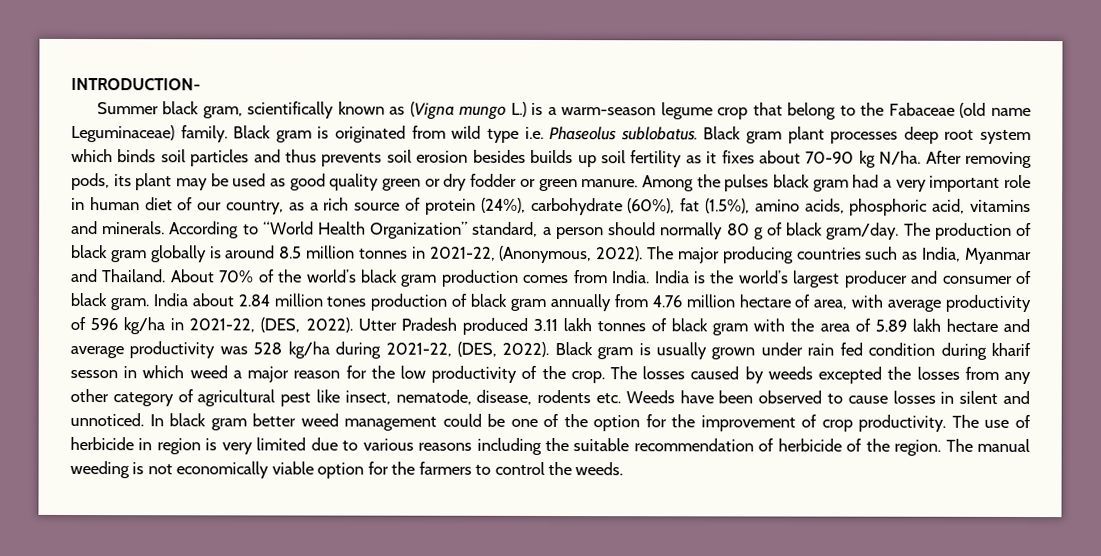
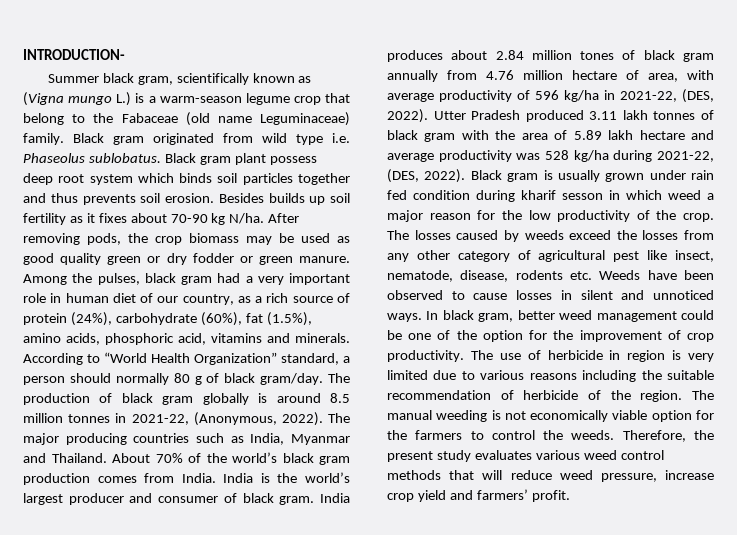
- Black gram is originated from wild type i.e. Phaseolus sublobatus.
+ Black gram originated from wild type i.e. Phaseolus sublobatus.
- Black gram plant processes deep root system which binds soil particles and thus prevents soil erosion besides builds up soil fertility as it fixes about 70-90 kg N/ha.
+ Black gram plant possess deep root system which binds soil particles together and thus prevents soil erosion. Besides builds up soil fertility as it fixes about 70-90 kg N/ha.
- After removing pods, its plant may be used as good quality green or dry fodder or green manure.
+ After removing pods, the crop biomass may be used as good quality green or dry fodder or green manure.
- Among the pulses black gram had a very important role in human diet of our country, as a rich source of protein (24%), carbohydrate (60%), fat (1.5%), amino acids, phosphoric acid, vitamins and minerals.
+ Among the pulses, black gram had a very important role in human diet of our country, as a rich source of protein (24%), carbohydrate (60%), fat (1.5%), amino acids, phosphoric acid, vitamins and minerals.
- India about 2.84 million tones production of black gram annually from 4.76 million hectare of area, with average productivity of 596 kg/ha in 2021-22, (DES, 2022).
+ India produces about 2.84 million tones of black gram annually from 4.76 million hectare of area, with average productivity of 596 kg/ha in 2021-22, (DES, 2022).
- The losses caused by weeds excepted the losses from any other category of agricultural pest like insect, nematode, disease, rodents etc. Weeds have been observed to cause losses in silent and unnoticed.
+ The losses caused by weeds exceed the losses from any other category of agricultural pest like insect, nematode, disease, rodents etc. Weeds have been observed to cause losses in silent and unnoticed ways.
- In black gram better weed management could be one of the option for the improvement of crop productivity.
+ In black gram, better weed management could be one of the option for the improvement of crop productivity.
+ Therefore, the present study evaluates various weed control methods that will reduce weed pressure, increase crop yield and farmers’ profit.

